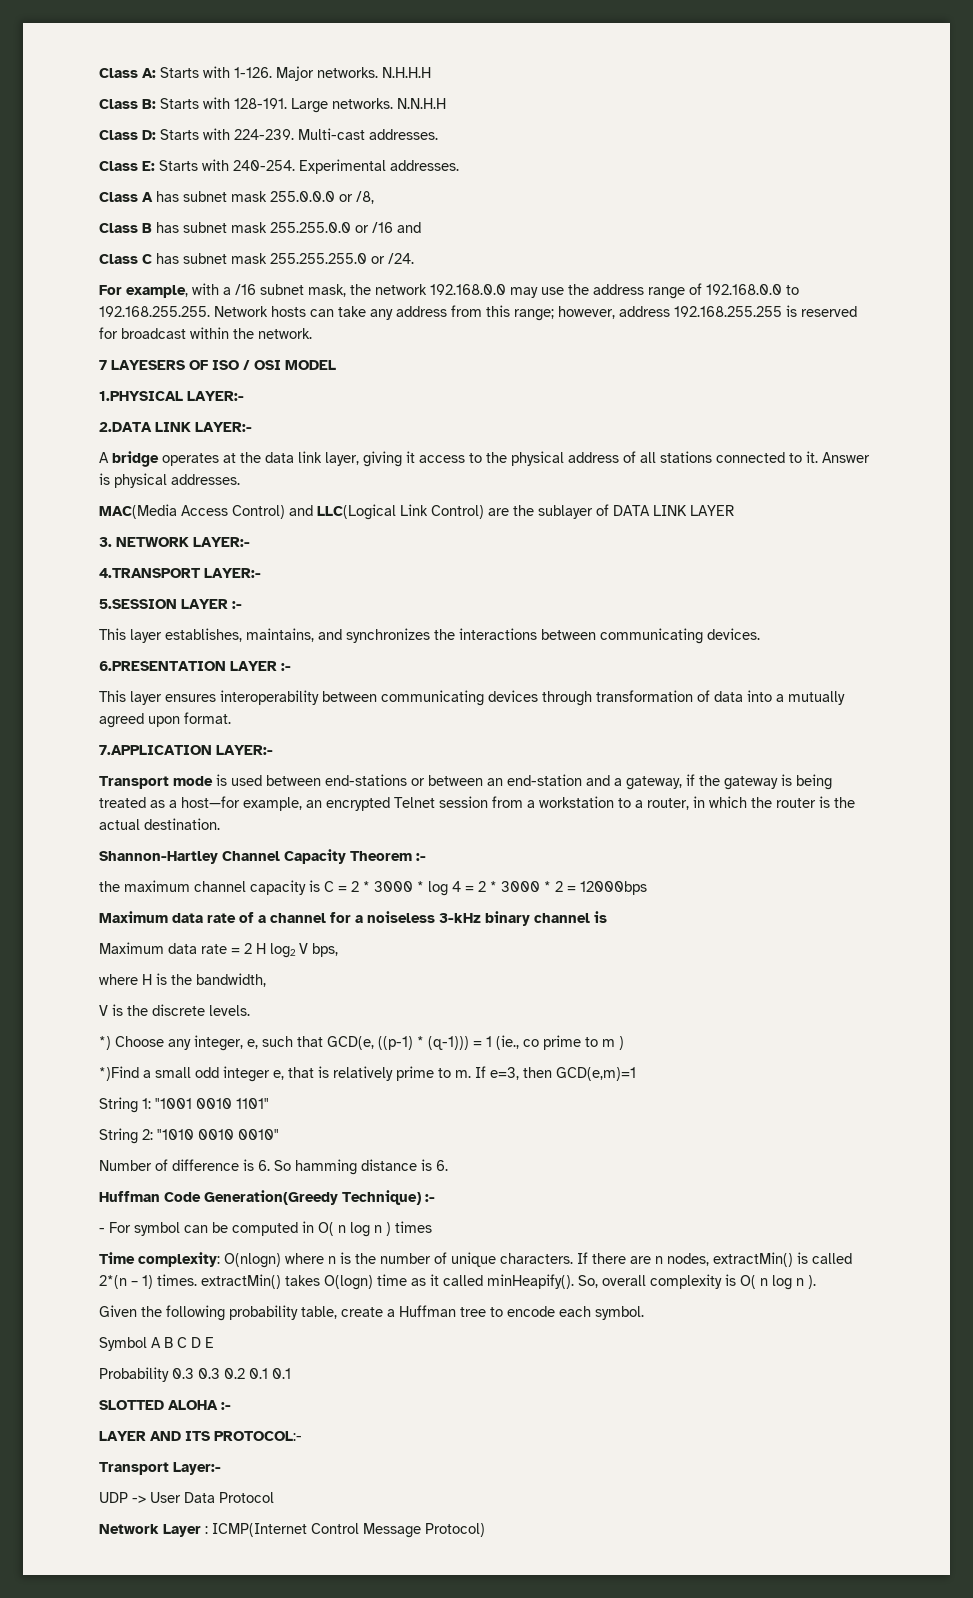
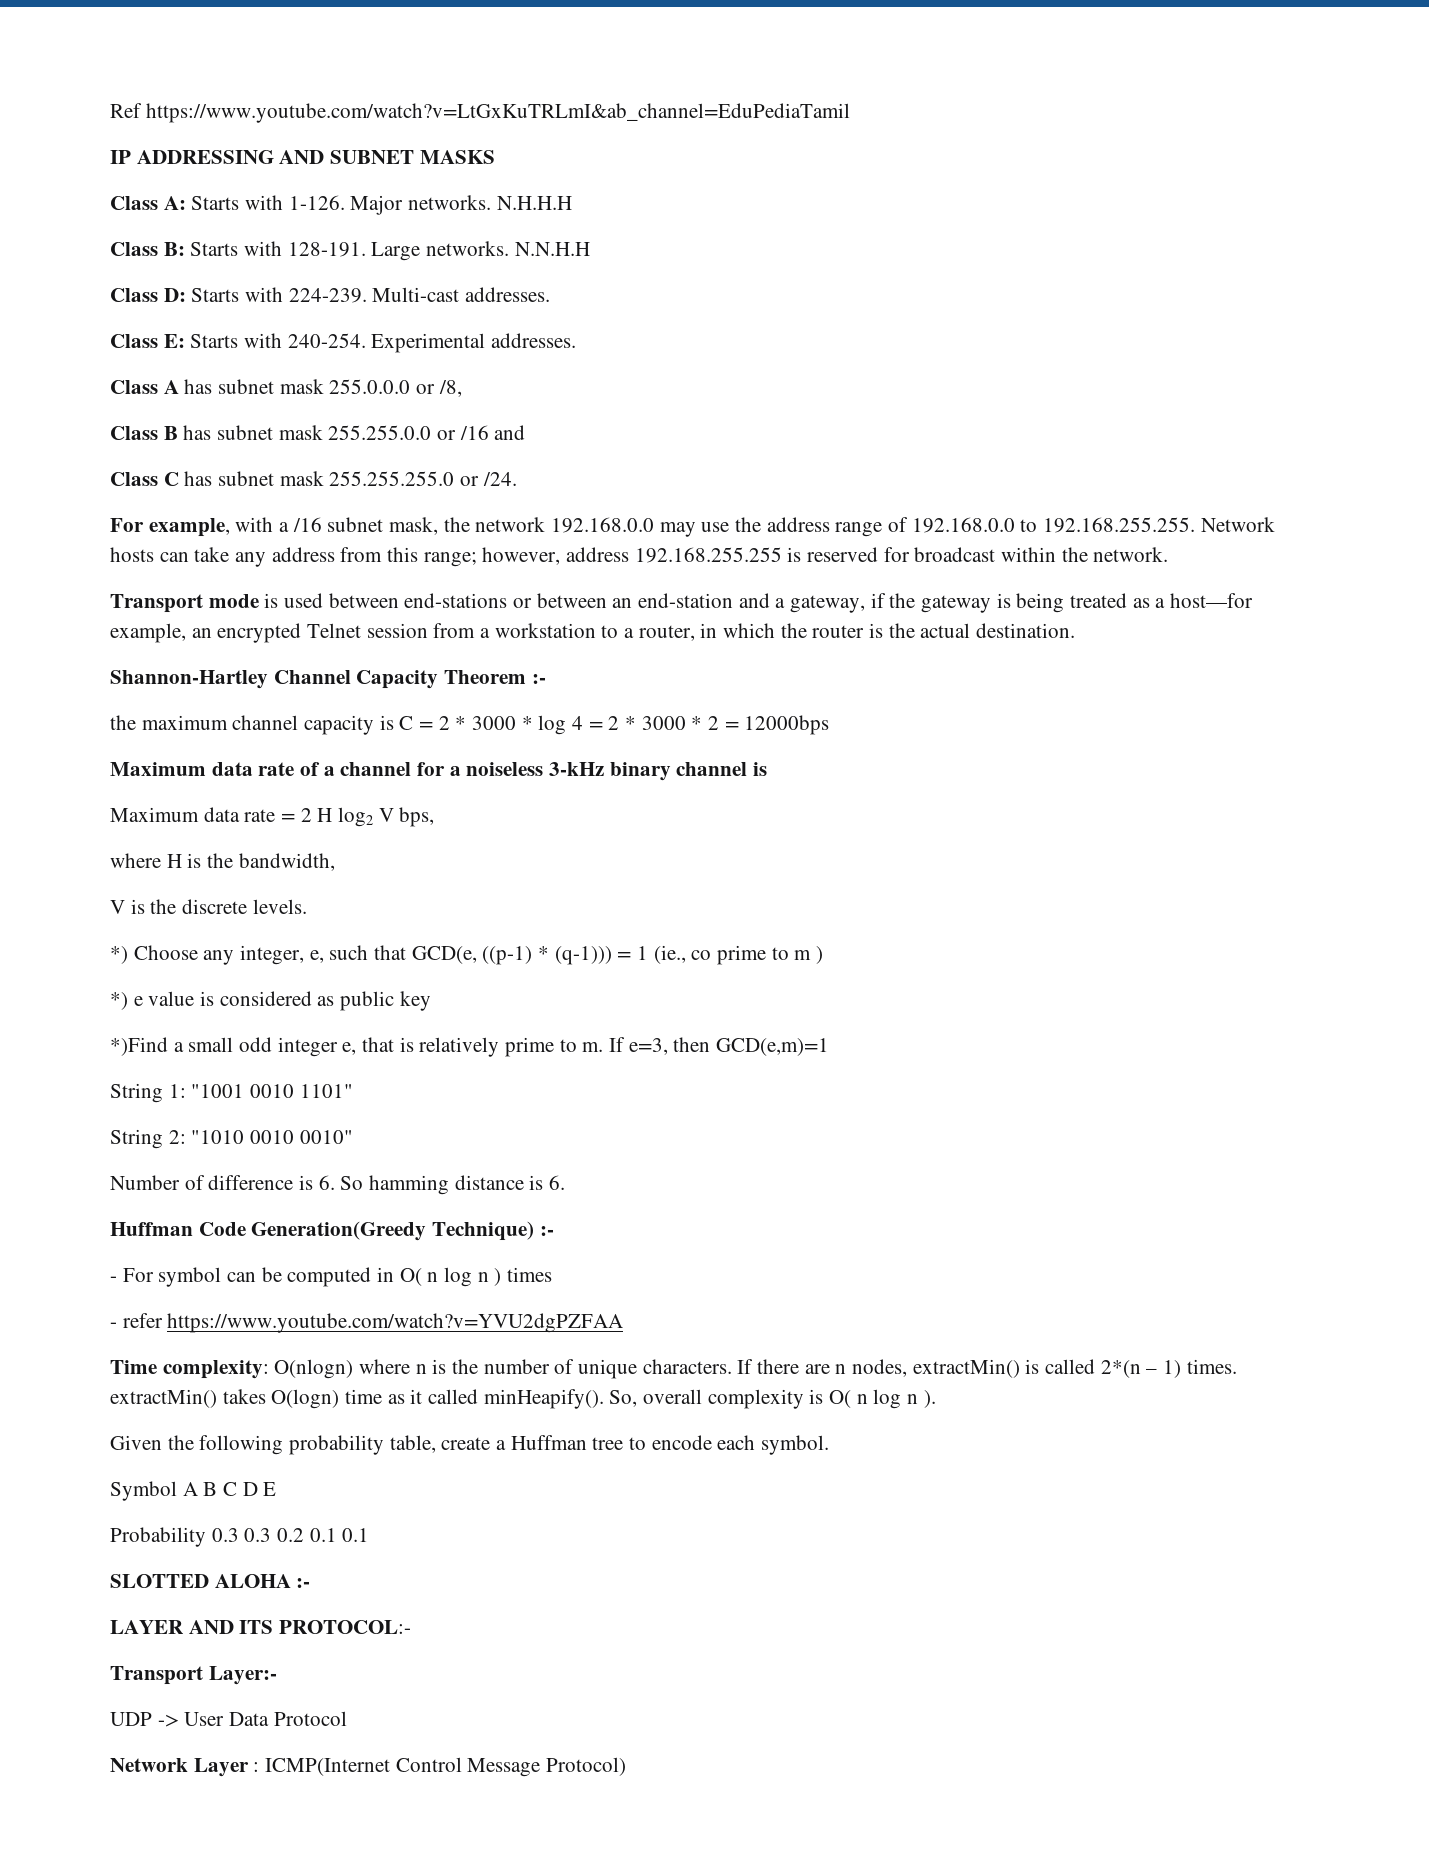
+ Ref https://www.youtube.com/watch?v=LtGxKuTRLmI&ab_channel=EduPediaTamil
+ IP ADDRESSING AND SUBNET MASKS
- 7 LAYESERS OF ISO / OSI MODEL
- 1.PHYSICAL LAYER:-
- 2.DATA LINK LAYER:-
- A bridge operates at the data link layer, giving it access to the physical address of all stations connected to it. Answer is physical addresses.
- MAC(Media Access Control) and LLC(Logical Link Control) are the sublayer of DATA LINK LAYER
- 3. NETWORK LAYER:-
- 4.TRANSPORT LAYER:-
- 5.SESSION LAYER :-
- This layer establishes, maintains, and synchronizes the interactions between communicating devices.
- 6.PRESENTATION LAYER :-
- This layer ensures interoperability between communicating devices through transformation of data into a mutually agreed upon format.
- 7.APPLICATION LAYER:-
+ *) e value is considered as public key
+ - refer https://www.youtube.com/watch?v=YVU2dgPZFAA

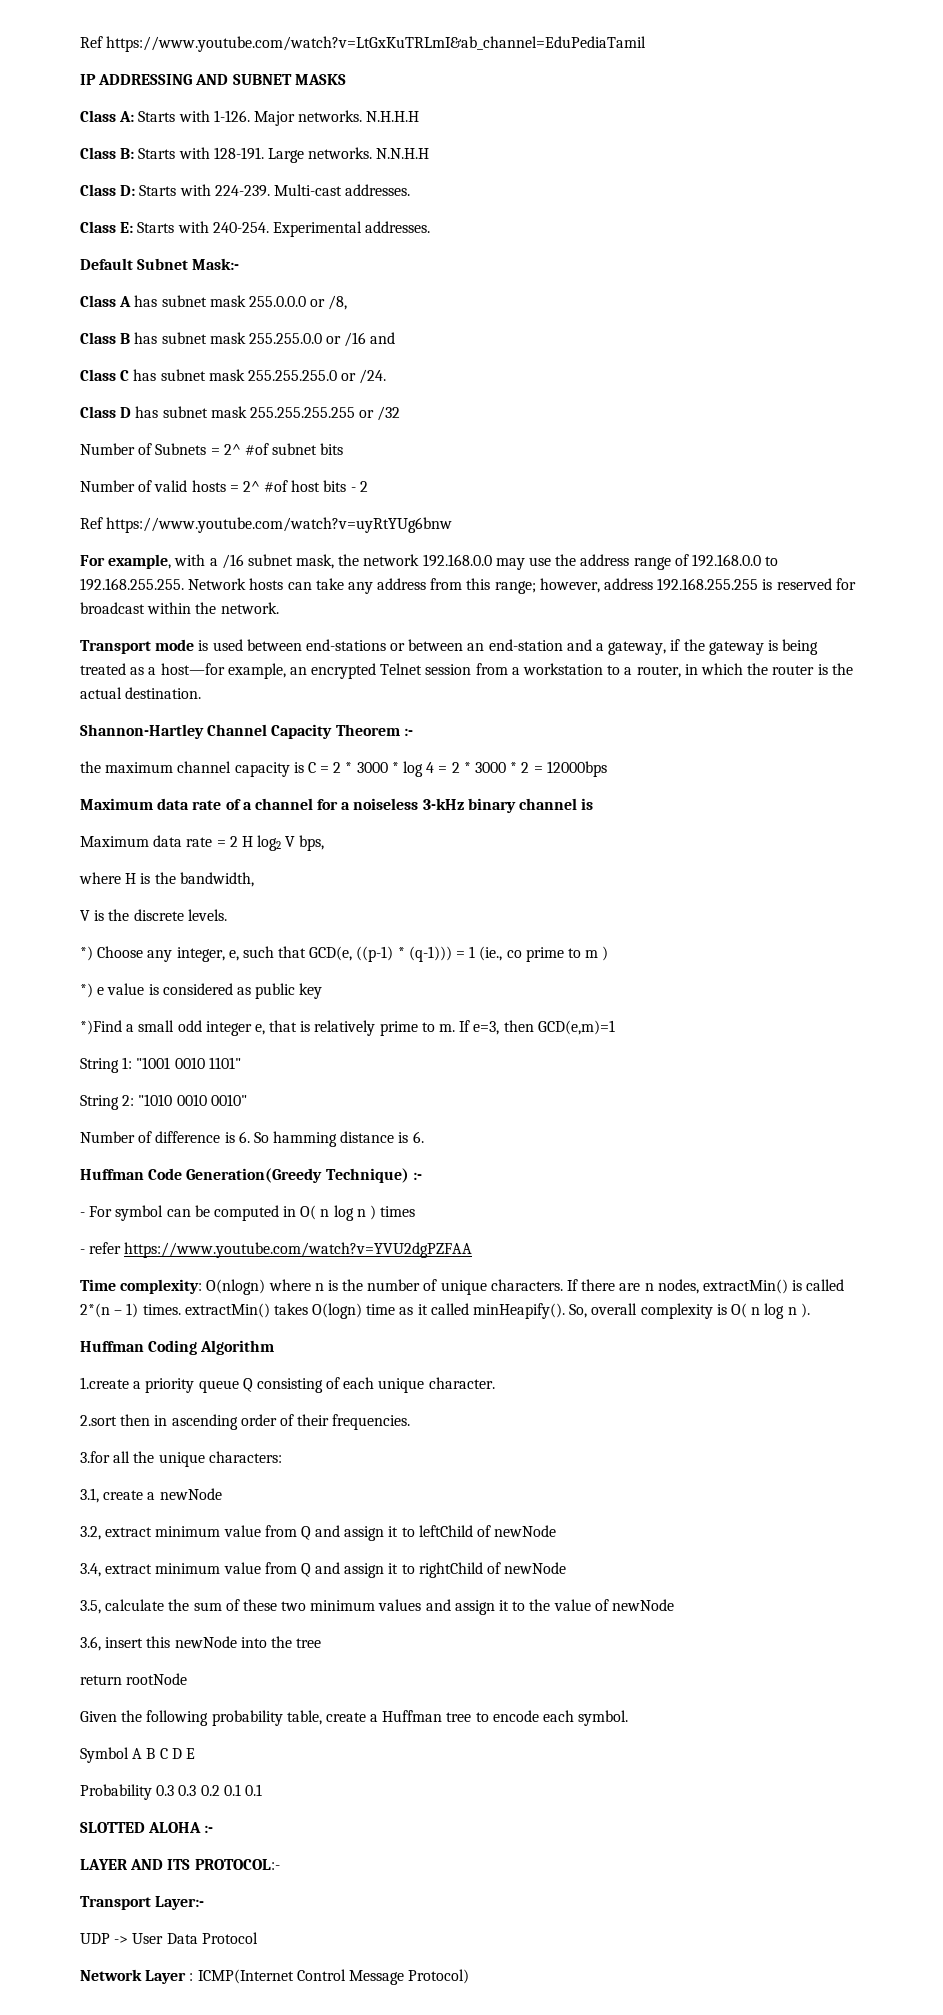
+ Default Subnet Mask:-
+ Class D has subnet mask 255.255.255.255 or /32
+ Number of Subnets = 2^ #of subnet bits
+ Number of valid hosts = 2^ #of host bits - 2
+ Ref https://www.youtube.com/watch?v=uyRtYUg6bnw
+ Huffman Coding Algorithm
+ 1.create a priority queue Q consisting of each unique character.
+ 2.sort then in ascending order of their frequencies.
+ 3.for all the unique characters:
+ 3.1, create a newNode
+ 3.2, extract minimum value from Q and assign it to leftChild of newNode
+ 3.4, extract minimum value from Q and assign it to rightChild of newNode
+ 3.5, calculate the sum of these two minimum values and assign it to the value of newNode
+ 3.6, insert this newNode into the tree
+ return rootNode

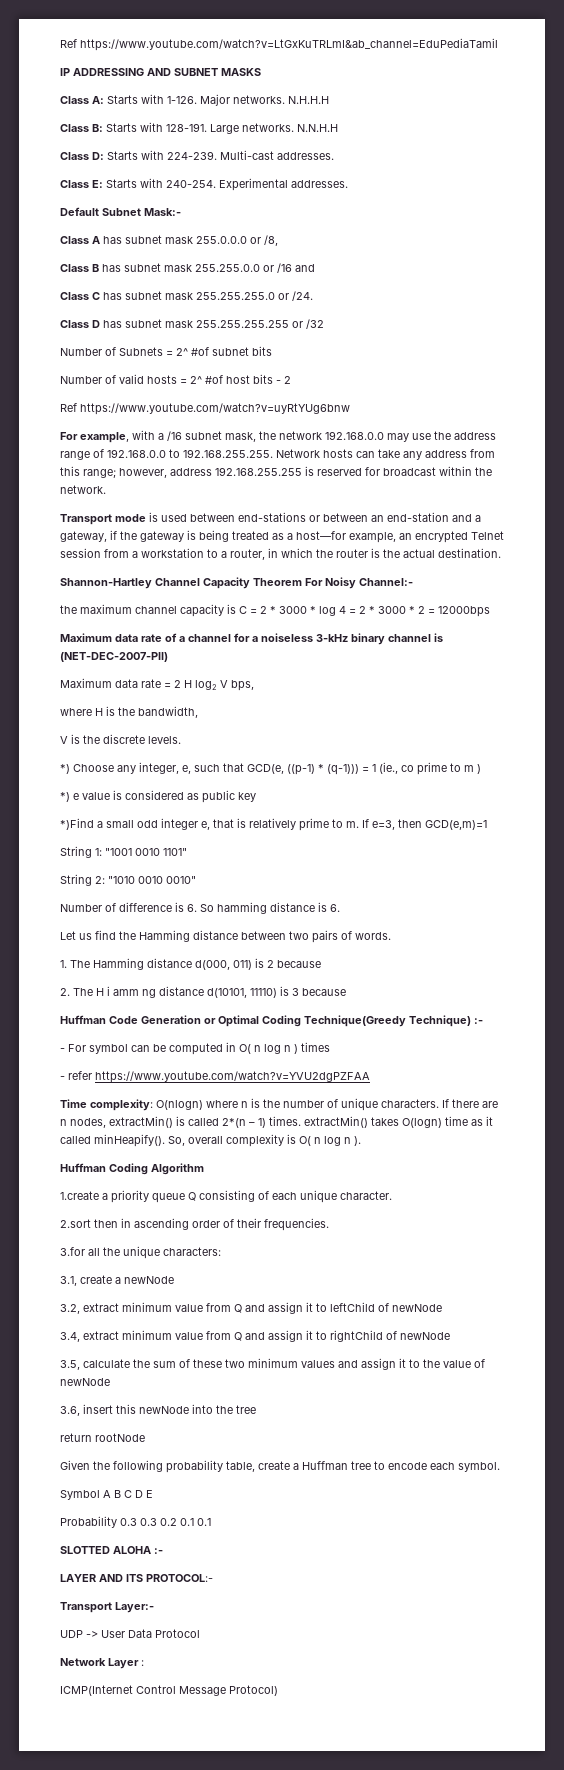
- Shannon-Hartley Channel Capacity Theorem :-
+ Shannon-Hartley Channel Capacity Theorem For Noisy Channel:-
- Maximum data rate of a channel for a noiseless 3-kHz binary channel is
+ Maximum data rate of a channel for a noiseless 3-kHz binary channel is (NET-DEC-2007-PII)
- Huffman Code Generation(Greedy Technique) :-
+ Let us find the Hamming distance between two pairs of words.
+ 1. The Hamming distance d(000, 011) is 2 because
+ 2. The H i amm ng distance d(10101, 11110) is 3 because
+ Huffman Code Generation or Optimal Coding Technique(Greedy Technique) :-
- Network Layer : ICMP(Internet Control Message Protocol)
+ Network Layer :
+ ICMP(Internet Control Message Protocol)

